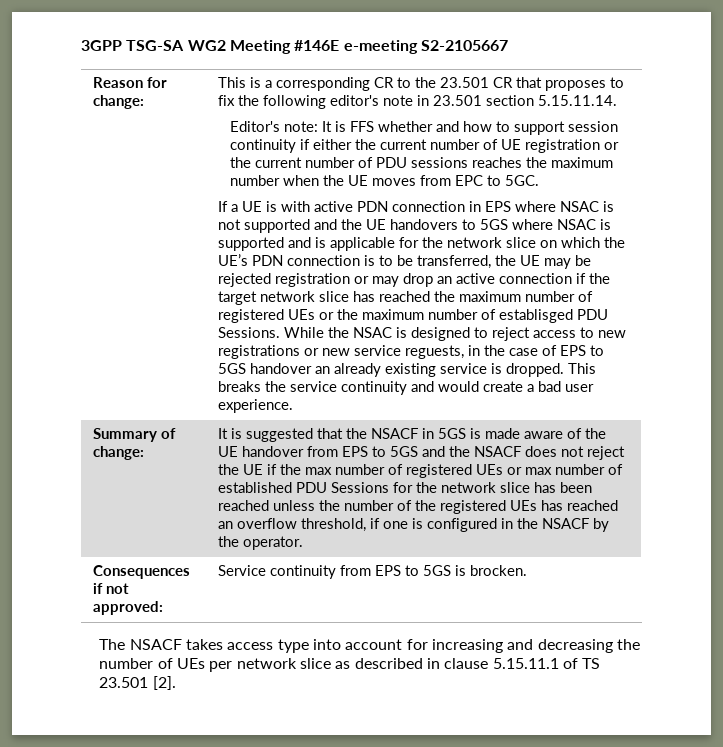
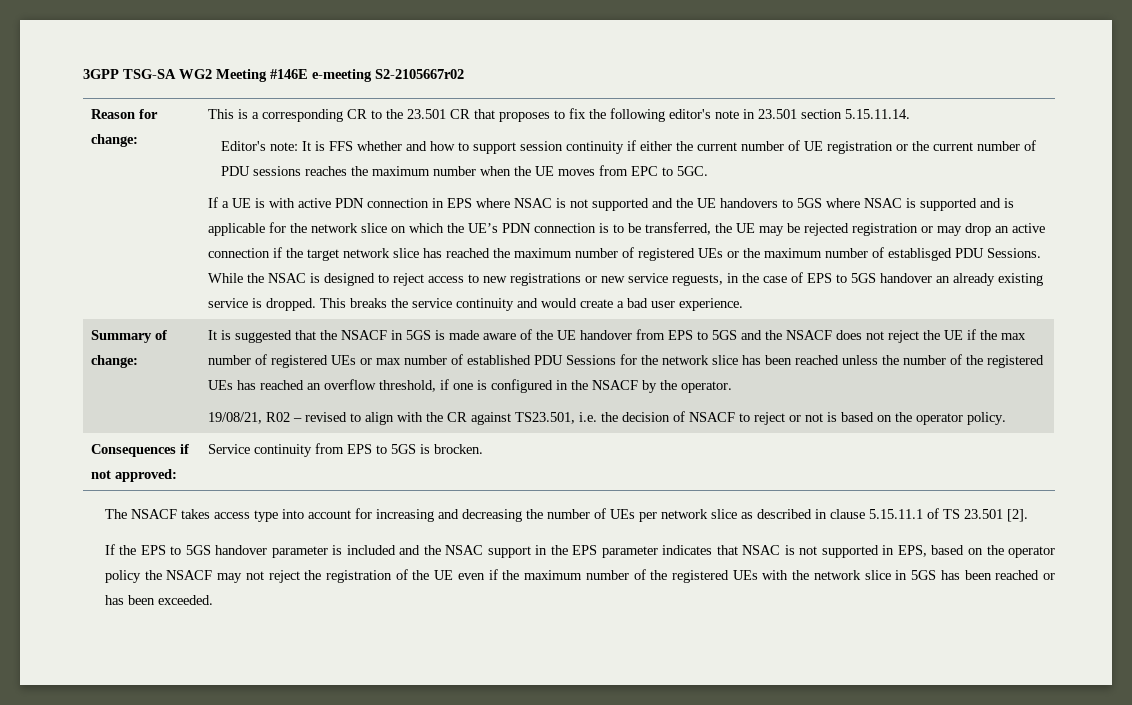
- 3GPP TSG-SA WG2 Meeting #146E e-meeting S2-2105667
+ 3GPP TSG-SA WG2 Meeting #146E e-meeting S2-2105667r02
+ 19/08/21, R02 – revised to align with the CR against TS23.501, i.e. the decision of NSACF to reject or not is based on the operator policy.
+ If the EPS to 5GS handover parameter is included and the NSAC support in the EPS parameter indicates that NSAC is not supported in EPS, based on the operator policy the NSACF may not reject the registration of the UE even if the maximum number of the registered UEs with the network slice in 5GS has been reached or has been exceeded.

